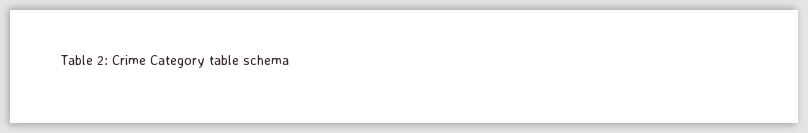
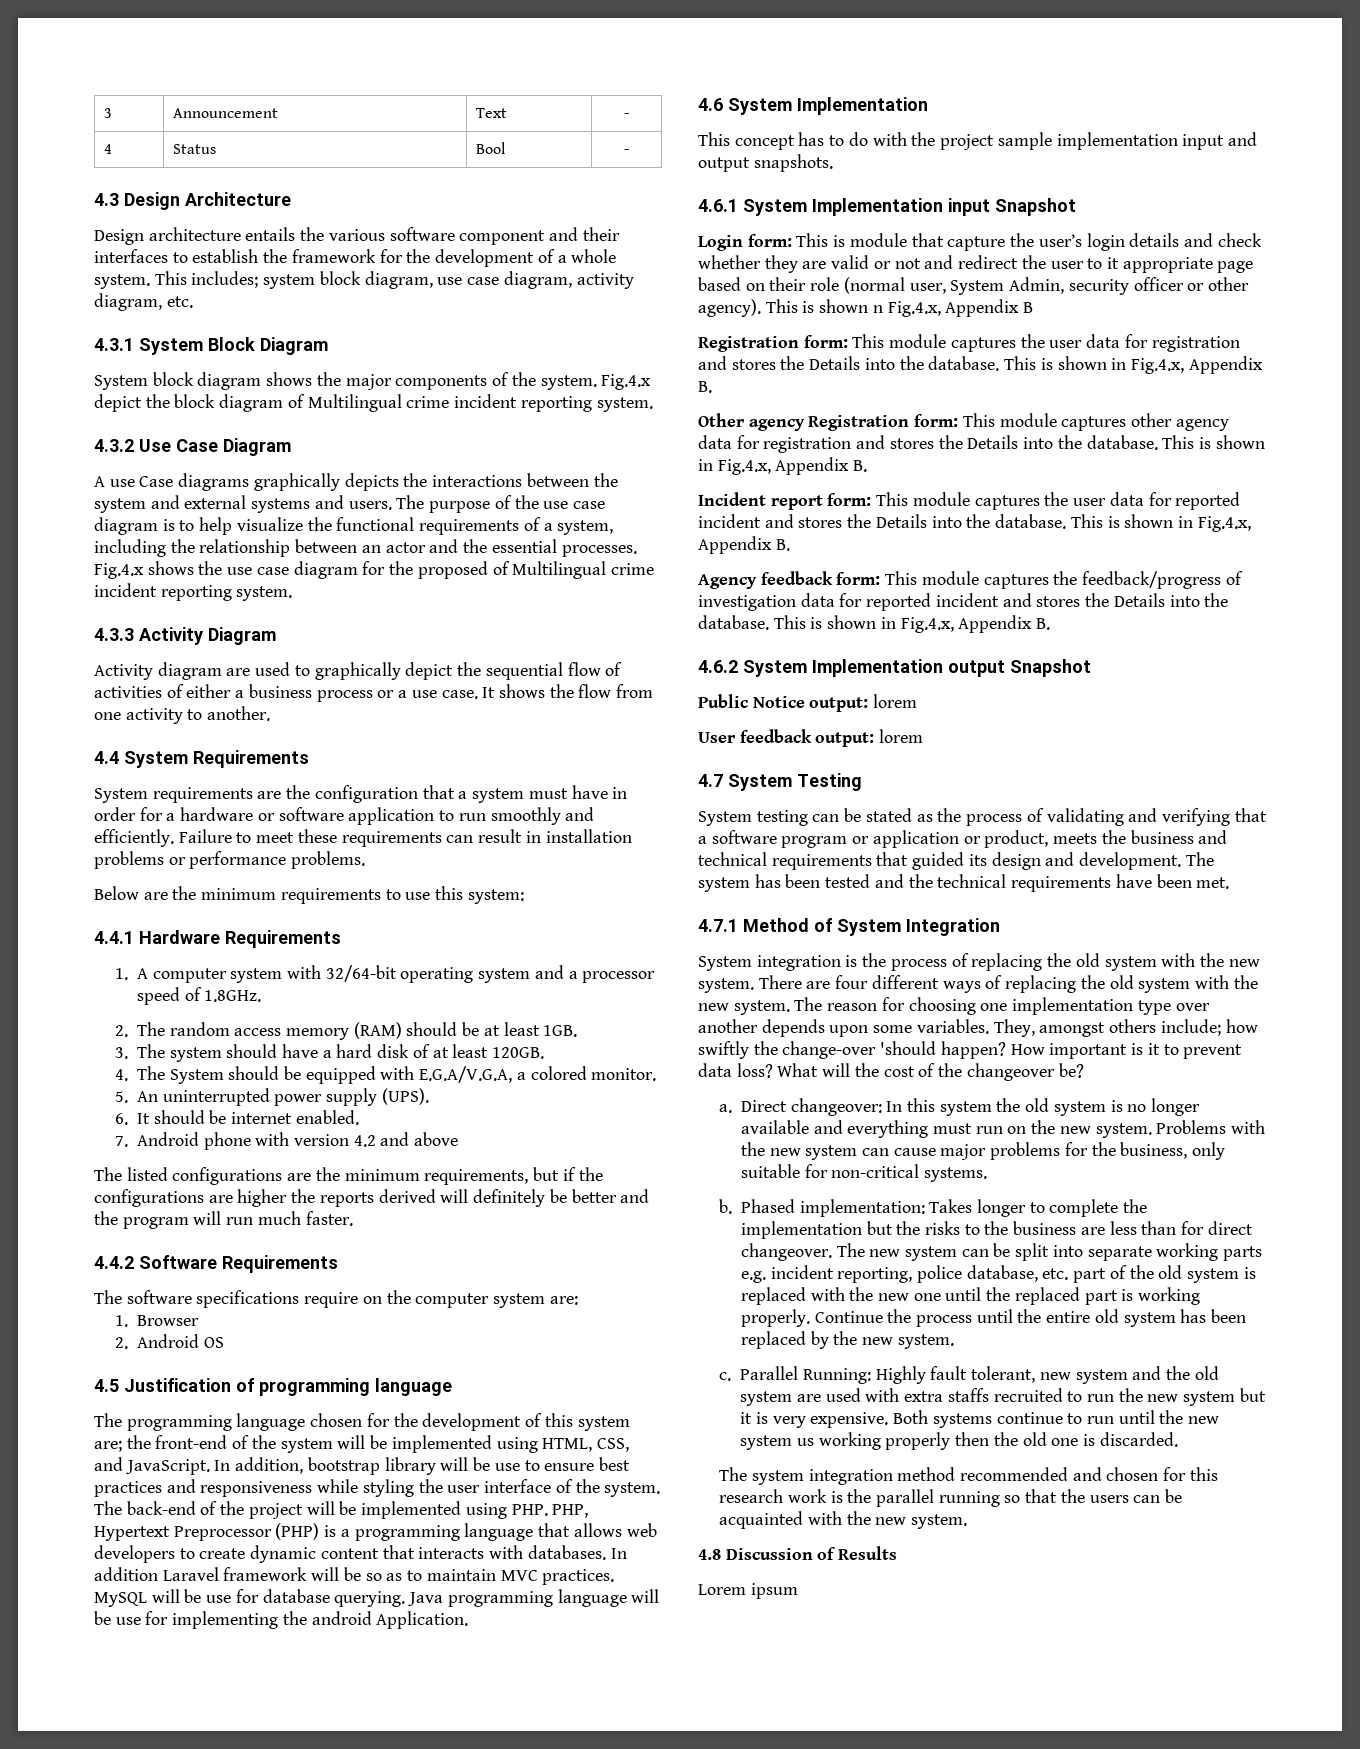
- Table 2: Crime Category table schema
+ 3 | Announcement | Text | -
+ 4 | Status | Bool | -
+ 4.3 Design Architecture
+ Design architecture entails the various software component and their interfaces to establish the framework for the development of a whole system. This includes; system block diagram, use case diagram, activity diagram, etc.
+ 4.3.1 System Block Diagram
+ System block diagram shows the major components of the system. Fig.4.x depict the block diagram of Multilingual crime incident reporting system.
+ 4.3.2 Use Case Diagram
+ A use Case diagrams graphically depicts the interactions between the system and external systems and users. The purpose of the use case diagram is to help visualize the functional requirements of a system, including the relationship between an actor and the essential processes. Fig.4.x shows the use case diagram for the proposed of Multilingual crime incident reporting system.
+ 4.3.3 Activity Diagram
+ Activity diagram are used to graphically depict the sequential flow of activities of either a business process or a use case. It shows the flow from one activity to another.
+ 4.4 System Requirements
+ System requirements are the configuration that a system must have in order for a hardware or software application to run smoothly and efficiently. Failure to meet these requirements can result in installation problems or performance problems.
+ Below are the minimum requirements to use this system:
+ 4.4.1 Hardware Requirements
+ 1. A computer system with 32/64-bit operating system and a processor speed of 1.8GHz.
+ 2. The random access memory (RAM) should be at least 1GB.
+ 3. The system should have a hard disk of at least 120GB.
+ 4. The System should be equipped with E.G.A/V.G.A, a colored monitor.
+ 5. An uninterrupted power supply (UPS).
+ 6. It should be internet enabled.
+ 7. Android phone with version 4.2 and above
+ The listed configurations are the minimum requirements, but if the configurations are higher the reports derived will definitely be better and the program will run much faster.
+ 4.4.2 Software Requirements
+ The software specifications require on the computer system are:
+ 1. Browser
+ 2. Android OS
+ 4.5 Justification of programming language
+ The programming language chosen for the development of this system are; the front-end of the system will be implemented using HTML, CSS, and JavaScript. In addition, bootstrap library will be use to ensure best practices and responsiveness while styling the user interface of the system. The back-end of the project will be implemented using PHP. PHP, Hypertext Preprocessor (PHP) is a programming language that allows web developers to create dynamic content that interacts with databases. In addition Laravel framework will be so as to maintain MVC practices. MySQL will be use for database querying. Java programming language will be use for implementing the android Application.
+ 4.6 System Implementation
+ This concept has to do with the project sample implementation input and output snapshots.
+ 4.6.1 System Implementation input Snapshot
+ Login form: This is module that capture the user’s login details and check whether they are valid or not and redirect the user to it appropriate page based on their role (normal user, System Admin, security officer or other agency). This is shown n Fig.4.x, Appendix B
+ Registration form: This module captures the user data for registration and stores the Details into the database. This is shown in Fig.4.x, Appendix B.
+ Other agency Registration form: This module captures other agency data for registration and stores the Details into the database. This is shown in Fig.4.x, Appendix B.
+ Incident report form: This module captures the user data for reported incident and stores the Details into the database. This is shown in Fig.4.x, Appendix B.
+ Agency feedback form: This module captures the feedback/progress of investigation data for reported incident and stores the Details into the database. This is shown in Fig.4.x, Appendix B.
+ 4.6.2 System Implementation output Snapshot
+ Public Notice output: lorem
+ User feedback output: lorem
+ 4.7 System Testing
+ System testing can be stated as the process of validating and verifying that a software program or application or product, meets the business and technical requirements that guided its design and development. The system has been tested and the technical requirements have been met.
+ 4.7.1 Method of System Integration
+ System integration is the process of replacing the old system with the new system. There are four different ways of replacing the old system with the new system. The reason for choosing one implementation type over another depends upon some variables. They, amongst others include; how swiftly the change-over 'should happen? How important is it to prevent data loss? What will the cost of the changeover be?
+ a. Direct changeover: In this system the old system is no longer available and everything must run on the new system. Problems with the new system can cause major problems for the business, only suitable for non-critical systems.
+ b. Phased implementation: Takes longer to complete the implementation but the risks to the business are less than for direct changeover. The new system can be split into separate working parts e.g. incident reporting, police database, etc. part of the old system is replaced with the new one until the replaced part is working properly. Continue the process until the entire old system has been replaced by the new system.
+ c. Parallel Running: Highly fault tolerant, new system and the old system are used with extra staffs recruited to run the new system but it is very expensive. Both systems continue to run until the new system us working properly then the old one is discarded.
+ The system integration method recommended and chosen for this research work is the parallel running so that the users can be acquainted with the new system.
+ 4.8 Discussion of Results
+ Lorem ipsum

